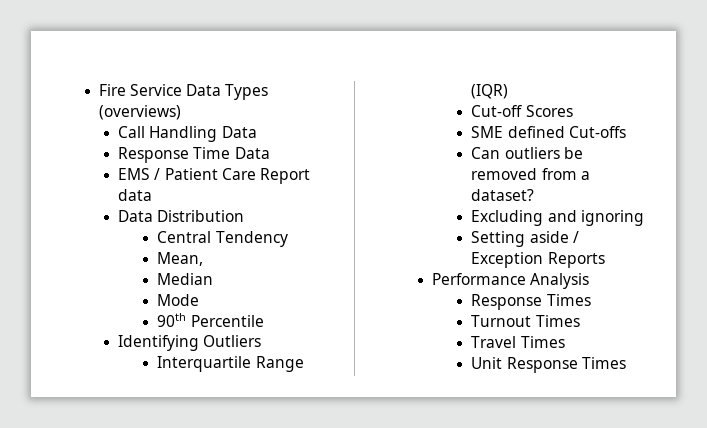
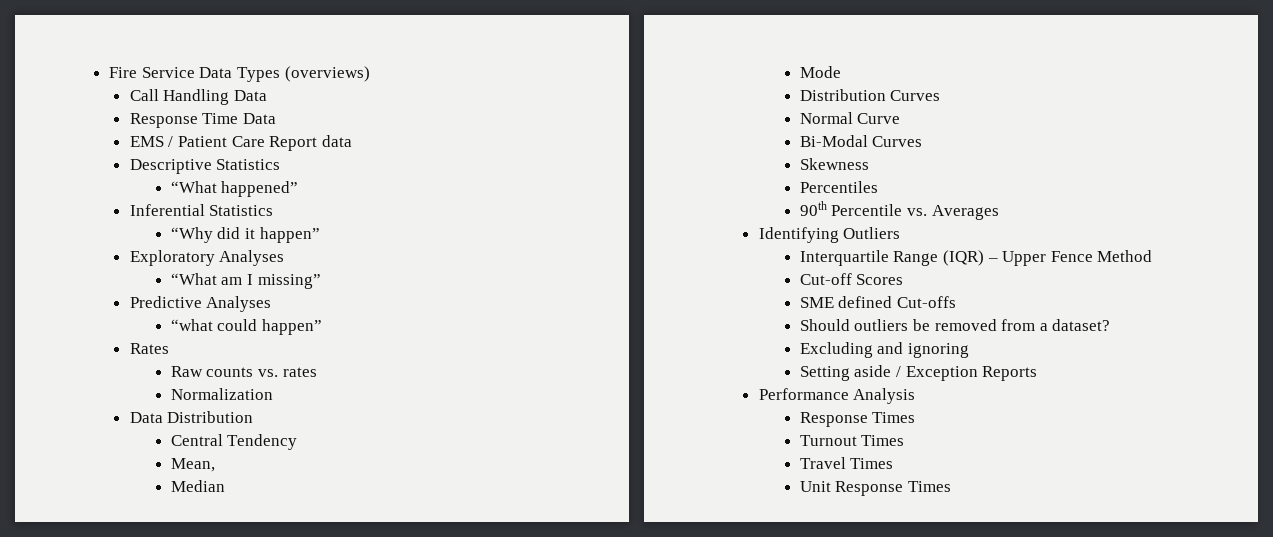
+ Descriptive Statistics
+ “What happened”
+ Inferential Statistics
+ “Why did it happen”
+ Exploratory Analyses
+ “What am I missing”
+ Predictive Analyses
+ “what could happen”
+ Rates
+ Raw counts vs. rates
+ Normalization
+ Distribution Curves
+ Normal Curve
+ Bi-Modal Curves
+ Skewness
+ Percentiles
- 90th Percentile
+ 90th Percentile vs. Averages
- Interquartile Range (IQR)
+ Interquartile Range (IQR) – Upper Fence Method
- Can outliers be removed from a dataset?
+ Should outliers be removed from a dataset?

